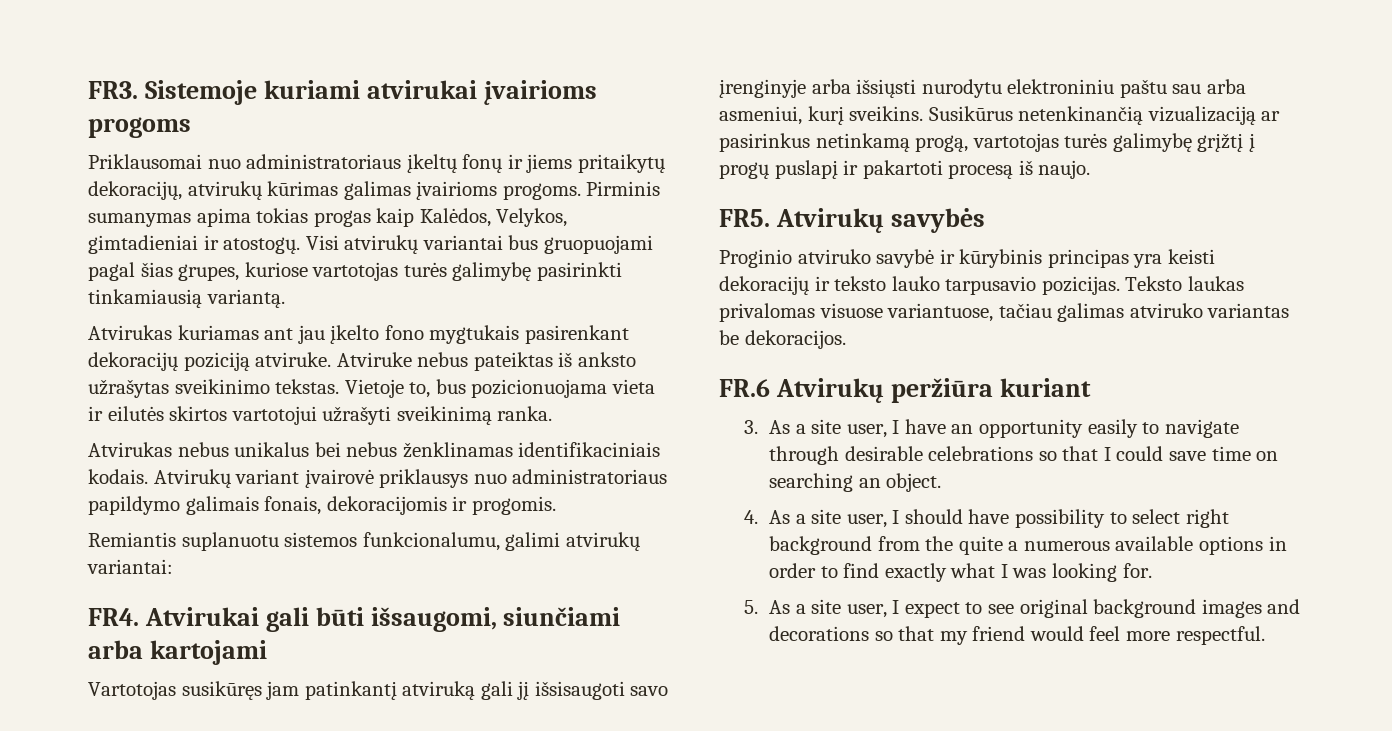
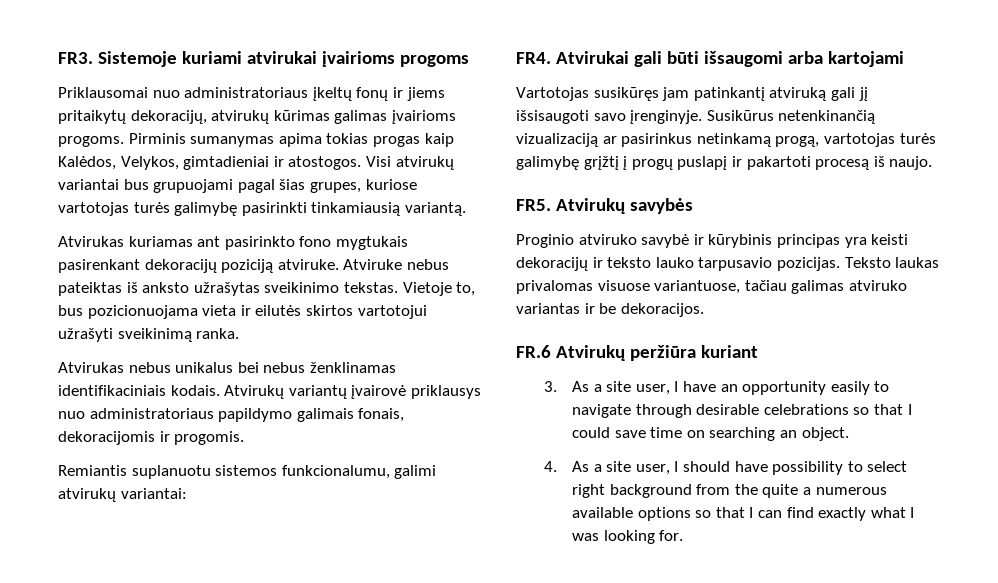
- Pirminis sumanymas apima tokias progas kaip Kalėdos, Velykos, gimtadieniai ir atostogų.
+ Pirminis sumanymas apima tokias progas kaip Kalėdos, Velykos, gimtadieniai ir atostogos.
- Visi atvirukų variantai bus gruopuojami pagal šias grupes, kuriose vartotojas turės galimybę pasirinkti tinkamiausią variantą.
+ Visi atvirukų variantai bus grupuojami pagal šias grupes, kuriose vartotojas turės galimybę pasirinkti tinkamiausią variantą.
- Atvirukas kuriamas ant jau įkelto fono mygtukais pasirenkant dekoracijų poziciją atviruke.
+ Atvirukas kuriamas ant pasirinkto fono mygtukais pasirenkant dekoracijų poziciją atviruke.
- Atvirukų variant įvairovė priklausys nuo administratoriaus papildymo galimais fonais, dekoracijomis ir progomis.
+ Atvirukų variantų įvairovė priklausys nuo administratoriaus papildymo galimais fonais, dekoracijomis ir progomis.
- FR4. Atvirukai gali būti išsaugomi, siunčiami arba kartojami
+ FR4. Atvirukai gali būti išsaugomi arba kartojami
- Vartotojas susikūręs jam patinkantį atviruką gali jį išsisaugoti savo įrenginyje arba išsiųsti nurodytu elektroniniu paštu sau arba asmeniui, kurį sveikins.
+ Vartotojas susikūręs jam patinkantį atviruką gali jį išsisaugoti savo įrenginyje.
- Teksto laukas privalomas visuose variantuose, tačiau galimas atviruko variantas be dekoracijos.
+ Teksto laukas privalomas visuose variantuose, tačiau galimas atviruko variantas ir be dekoracijos.
- 4. As a site user, I should have possibility to select right background from the quite a numerous available options in order to find exactly what I was looking for.
+ 4. As a site user, I should have possibility to select right background from the quite a numerous available options so that I can find exactly what I was looking for.
- 5. As a site user, I expect to see original background images and decorations so that my friend would feel more respectful.

